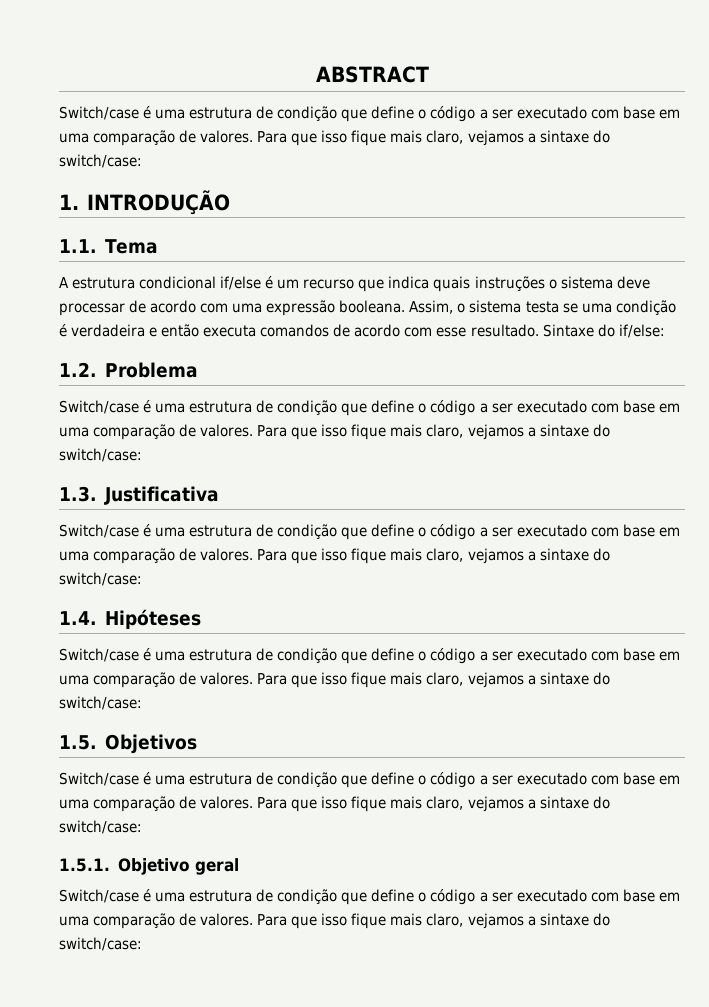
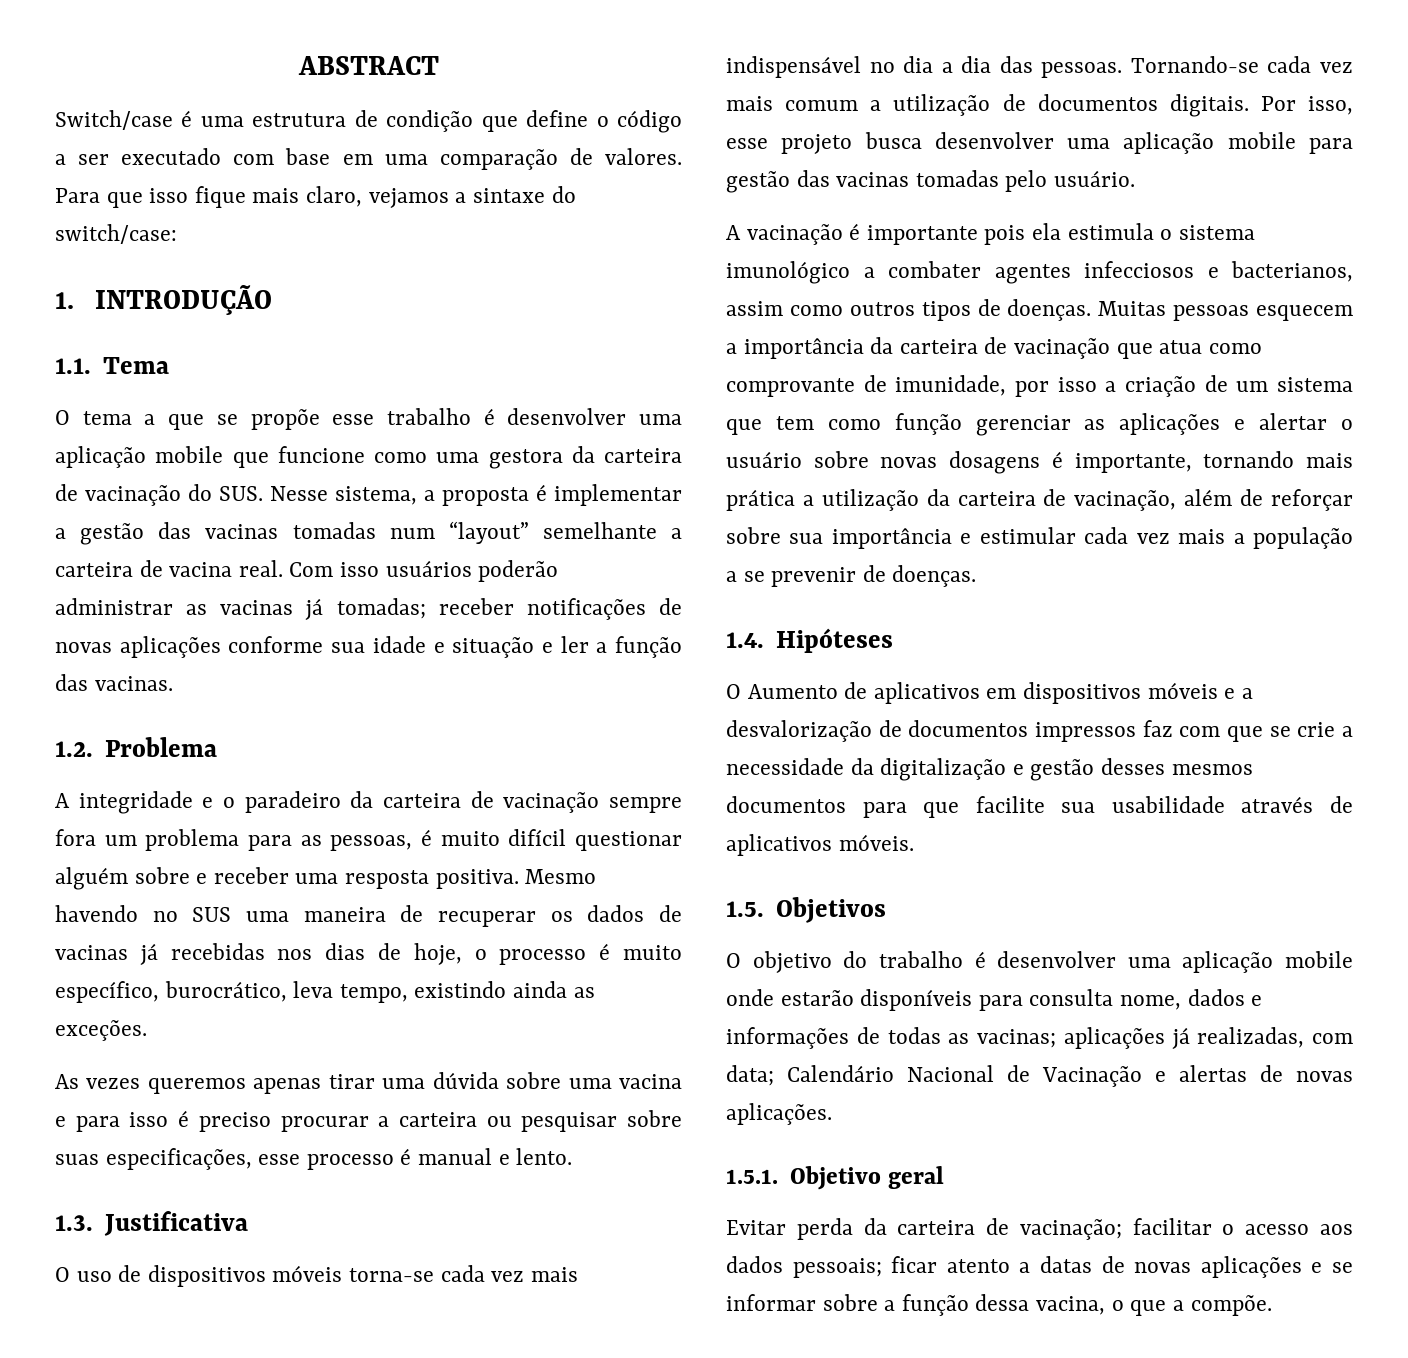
- A estrutura condicional if/else é um recurso que indica quais instruções o sistema deve processar de acordo com uma expressão booleana. Assim, o sistema testa se uma condição é verdadeira e então executa comandos de acordo com esse resultado. Sintaxe do if/else:
+ O tema a que se propõe esse trabalho é desenvolver uma aplicação mobile que funcione como uma gestora da carteira de vacinação do SUS. Nesse sistema, a proposta é implementar a gestão das vacinas tomadas num “layout” semelhante a carteira de vacina real. Com isso usuários poderão administrar as vacinas já tomadas; receber notificações de novas aplicações conforme sua idade e situação e ler a função das vacinas.
  1.2. Problema
- Switch/case é uma estrutura de condição que define o código a ser executado com base em uma comparação de valores. Para que isso fique mais claro, vejamos a sintaxe do switch/case:
+ A integridade e o paradeiro da carteira de vacinação sempre fora um problema para as pessoas, é muito difícil questionar alguém sobre e receber uma resposta positiva. Mesmo havendo no SUS uma maneira de recuperar os dados de vacinas já recebidas nos dias de hoje, o processo é muito específico, burocrático, leva tempo, existindo ainda as exceções.
+ As vezes queremos apenas tirar uma dúvida sobre uma vacina e para isso é preciso procurar a carteira ou pesquisar sobre suas especificações, esse processo é manual e lento.
  1.3. Justificativa
- Switch/case é uma estrutura de condição que define o código a ser executado com base em uma comparação de valores. Para que isso fique mais claro, vejamos a sintaxe do switch/case:
+ O uso de dispositivos móveis torna-se cada vez mais indispensável no dia a dia das pessoas. Tornando-se cada vez mais comum a utilização de documentos digitais. Por isso, esse projeto busca desenvolver uma aplicação mobile para gestão das vacinas tomadas pelo usuário.
+ A vacinação é importante pois ela estimula o sistema imunológico a combater agentes infecciosos e bacterianos, assim como outros tipos de doenças. Muitas pessoas esquecem a importância da carteira de vacinação que atua como comprovante de imunidade, por isso a criação de um sistema que tem como função gerenciar as aplicações e alertar o usuário sobre novas dosagens é importante, tornando mais prática a utilização da carteira de vacinação, além de reforçar sobre sua importância e estimular cada vez mais a população a se prevenir de doenças.
  1.4. Hipóteses
- Switch/case é uma estrutura de condição que define o código a ser executado com base em uma comparação de valores. Para que isso fique mais claro, vejamos a sintaxe do switch/case:
+ O Aumento de aplicativos em dispositivos móveis e a desvalorização de documentos impressos faz com que se crie a necessidade da digitalização e gestão desses mesmos documentos para que facilite sua usabilidade através de aplicativos móveis.
  1.5. Objetivos
- Switch/case é uma estrutura de condição que define o código a ser executado com base em uma comparação de valores. Para que isso fique mais claro, vejamos a sintaxe do switch/case:
+ O objetivo do trabalho é desenvolver uma aplicação mobile onde estarão disponíveis para consulta nome, dados e informações de todas as vacinas; aplicações já realizadas, com data; Calendário Nacional de Vacinação e alertas de novas aplicações.
  1.5.1. Objetivo geral
- Switch/case é uma estrutura de condição que define o código a ser executado com base em uma comparação de valores. Para que isso fique mais claro, vejamos a sintaxe do switch/case:
+ Evitar perda da carteira de vacinação; facilitar o acesso aos dados pessoais; ficar atento a datas de novas aplicações e se informar sobre a função dessa vacina, o que a compõe.

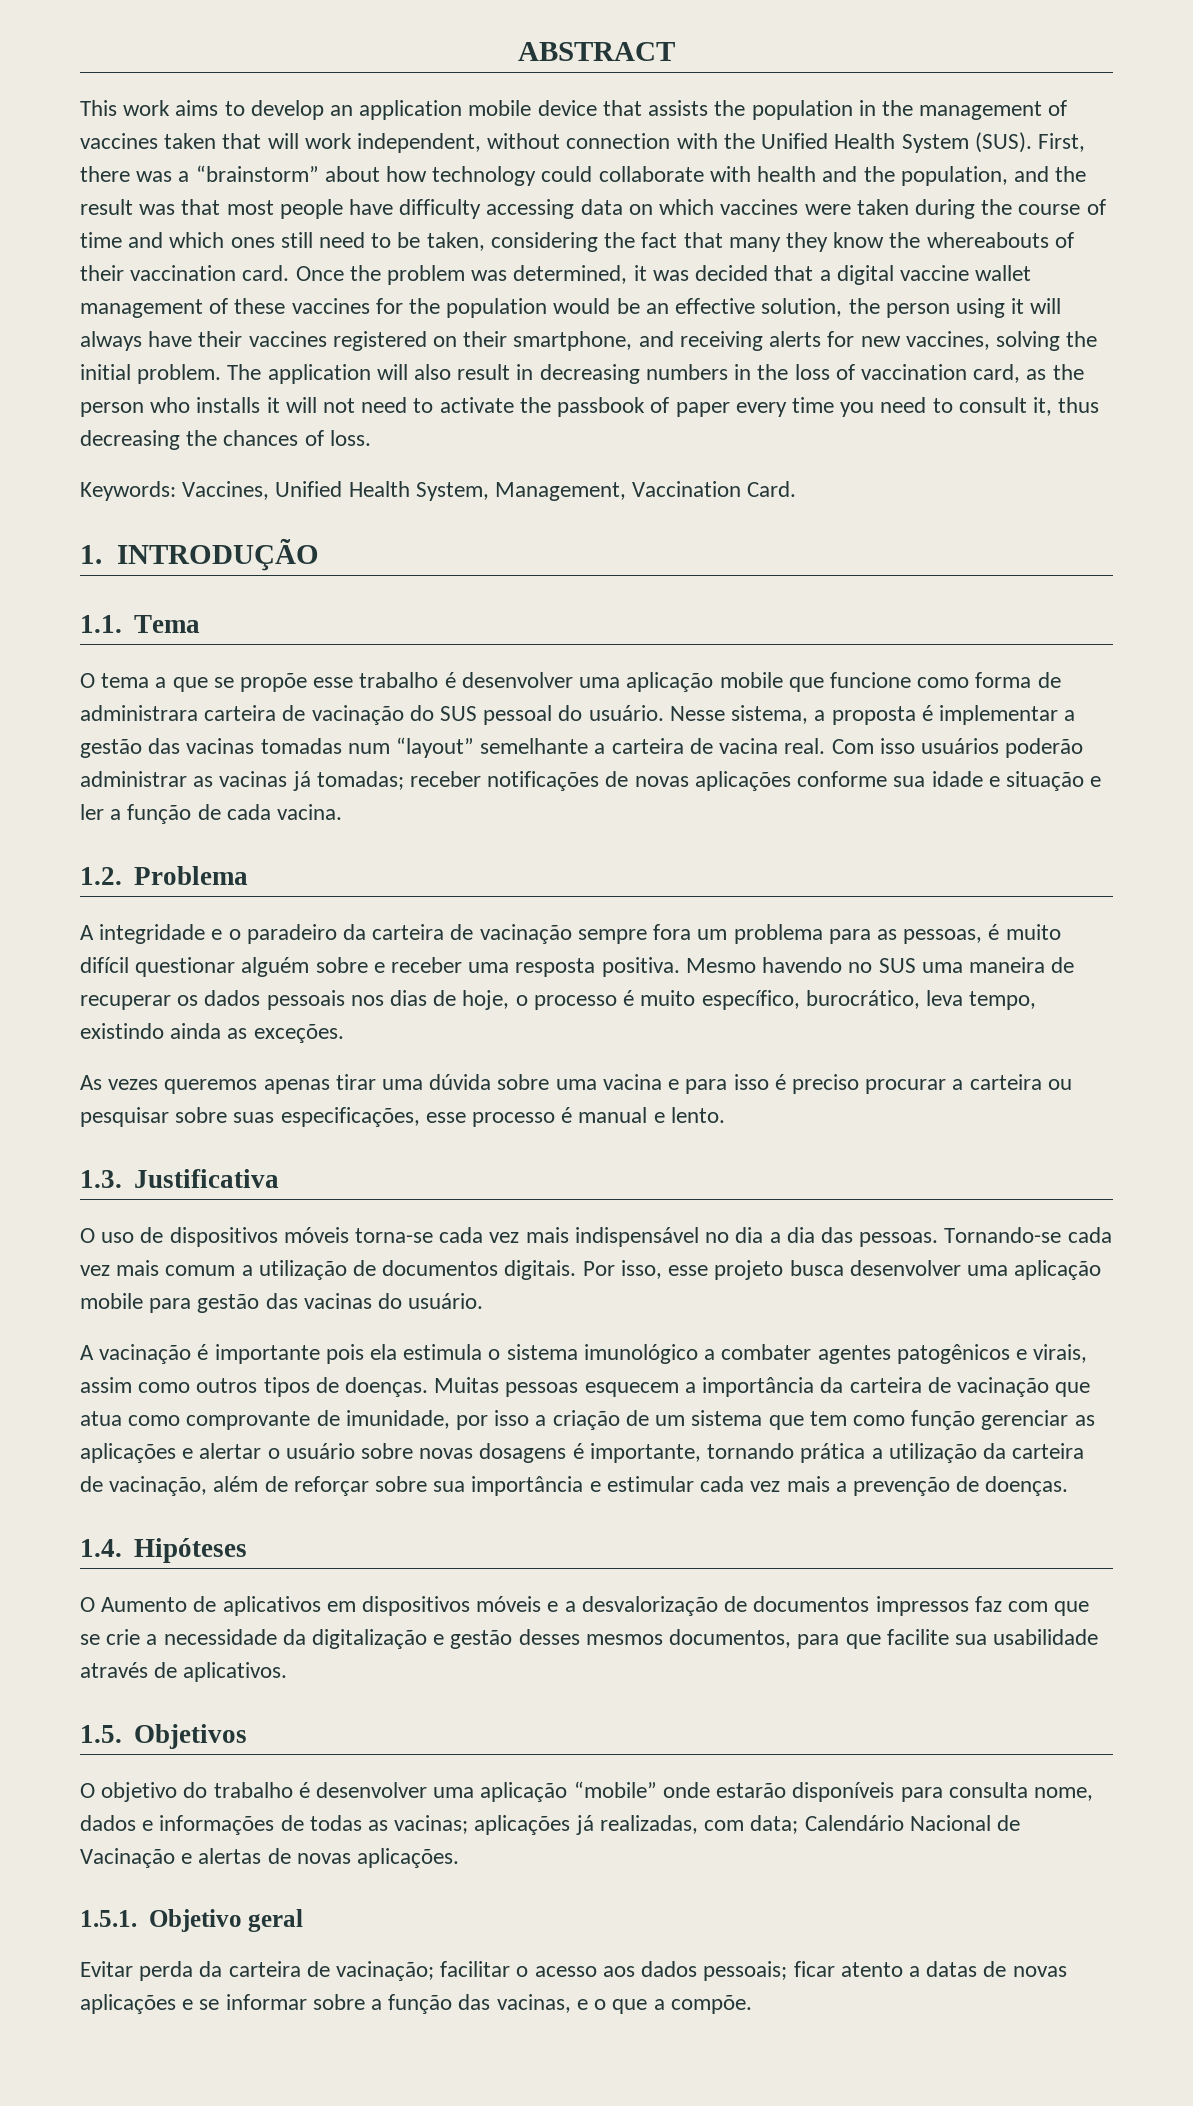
- Switch/case é uma estrutura de condição que define o código a ser executado com base em uma comparação de valores. Para que isso fique mais claro, vejamos a sintaxe do switch/case:
+ This work aims to develop an application mobile device that assists the population in the management of vaccines taken that will work independent, without connection with the Unified Health System (SUS). First, there was a “brainstorm” about how technology could collaborate with health and the population, and the result was that most people have difficulty accessing data on which vaccines were taken during the course of time and which ones still need to be taken, considering the fact that many they know the whereabouts of their vaccination card. Once the problem was determined, it was decided that a digital vaccine wallet management of these vaccines for the population would be an effective solution, the person using it will always have their vaccines registered on their smartphone, and receiving alerts for new vaccines, solving the initial problem. The application will also result in decreasing numbers in the loss of vaccination card, as the person who installs it will not need to activate the passbook of paper every time you need to consult it, thus decreasing the chances of loss.
+ Keywords: Vaccines, Unified Health System, Management, Vaccination Card.
- O tema a que se propõe esse trabalho é desenvolver uma aplicação mobile que funcione como uma gestora da carteira de vacinação do SUS. Nesse sistema, a proposta é implementar a gestão das vacinas tomadas num “layout” semelhante a carteira de vacina real.
+ O tema a que se propõe esse trabalho é desenvolver uma aplicação mobile que funcione como forma de administrara carteira de vacinação do SUS pessoal do usuário. Nesse sistema, a proposta é implementar a gestão das vacinas tomadas num “layout” semelhante a carteira de vacina real.
- Com isso usuários poderão administrar as vacinas já tomadas; receber notificações de novas aplicações conforme sua idade e situação e ler a função das vacinas.
+ Com isso usuários poderão administrar as vacinas já tomadas; receber notificações de novas aplicações conforme sua idade e situação e ler a função de cada vacina.
- Mesmo havendo no SUS uma maneira de recuperar os dados de vacinas já recebidas nos dias de hoje, o processo é muito específico, burocrático, leva tempo, existindo ainda as exceções.
+ Mesmo havendo no SUS uma maneira de recuperar os dados pessoais nos dias de hoje, o processo é muito específico, burocrático, leva tempo, existindo ainda as exceções.
- Por isso, esse projeto busca desenvolver uma aplicação mobile para gestão das vacinas tomadas pelo usuário.
+ Por isso, esse projeto busca desenvolver uma aplicação mobile para gestão das vacinas do usuário.
- A vacinação é importante pois ela estimula o sistema imunológico a combater agentes infecciosos e bacterianos, assim como outros tipos de doenças.
+ A vacinação é importante pois ela estimula o sistema imunológico a combater agentes patogênicos e virais, assim como outros tipos de doenças.
- Muitas pessoas esquecem a importância da carteira de vacinação que atua como comprovante de imunidade, por isso a criação de um sistema que tem como função gerenciar as aplicações e alertar o usuário sobre novas dosagens é importante, tornando mais prática a utilização da carteira de vacinação, além de reforçar sobre sua importância e estimular cada vez mais a população a se prevenir de doenças.
+ Muitas pessoas esquecem a importância da carteira de vacinação que atua como comprovante de imunidade, por isso a criação de um sistema que tem como função gerenciar as aplicações e alertar o usuário sobre novas dosagens é importante, tornando prática a utilização da carteira de vacinação, além de reforçar sobre sua importância e estimular cada vez mais a prevenção de doenças.
- O Aumento de aplicativos em dispositivos móveis e a desvalorização de documentos impressos faz com que se crie a necessidade da digitalização e gestão desses mesmos documentos para que facilite sua usabilidade através de aplicativos móveis.
+ O Aumento de aplicativos em dispositivos móveis e a desvalorização de documentos impressos faz com que se crie a necessidade da digitalização e gestão desses mesmos documentos, para que facilite sua usabilidade através de aplicativos.
- O objetivo do trabalho é desenvolver uma aplicação mobile onde estarão disponíveis para consulta nome, dados e informações de todas as vacinas; aplicações já realizadas, com data; Calendário Nacional de Vacinação e alertas de novas aplicações.
+ O objetivo do trabalho é desenvolver uma aplicação “mobile” onde estarão disponíveis para consulta nome, dados e informações de todas as vacinas; aplicações já realizadas, com data; Calendário Nacional de Vacinação e alertas de novas aplicações.
- Evitar perda da carteira de vacinação; facilitar o acesso aos dados pessoais; ficar atento a datas de novas aplicações e se informar sobre a função dessa vacina, o que a compõe.
+ Evitar perda da carteira de vacinação; facilitar o acesso aos dados pessoais; ficar atento a datas de novas aplicações e se informar sobre a função das vacinas, e o que a compõe.

